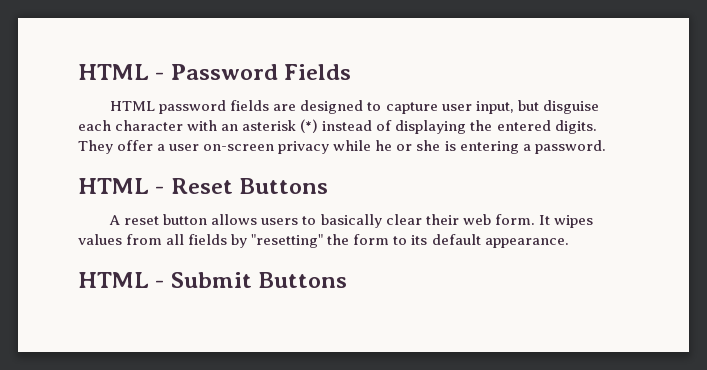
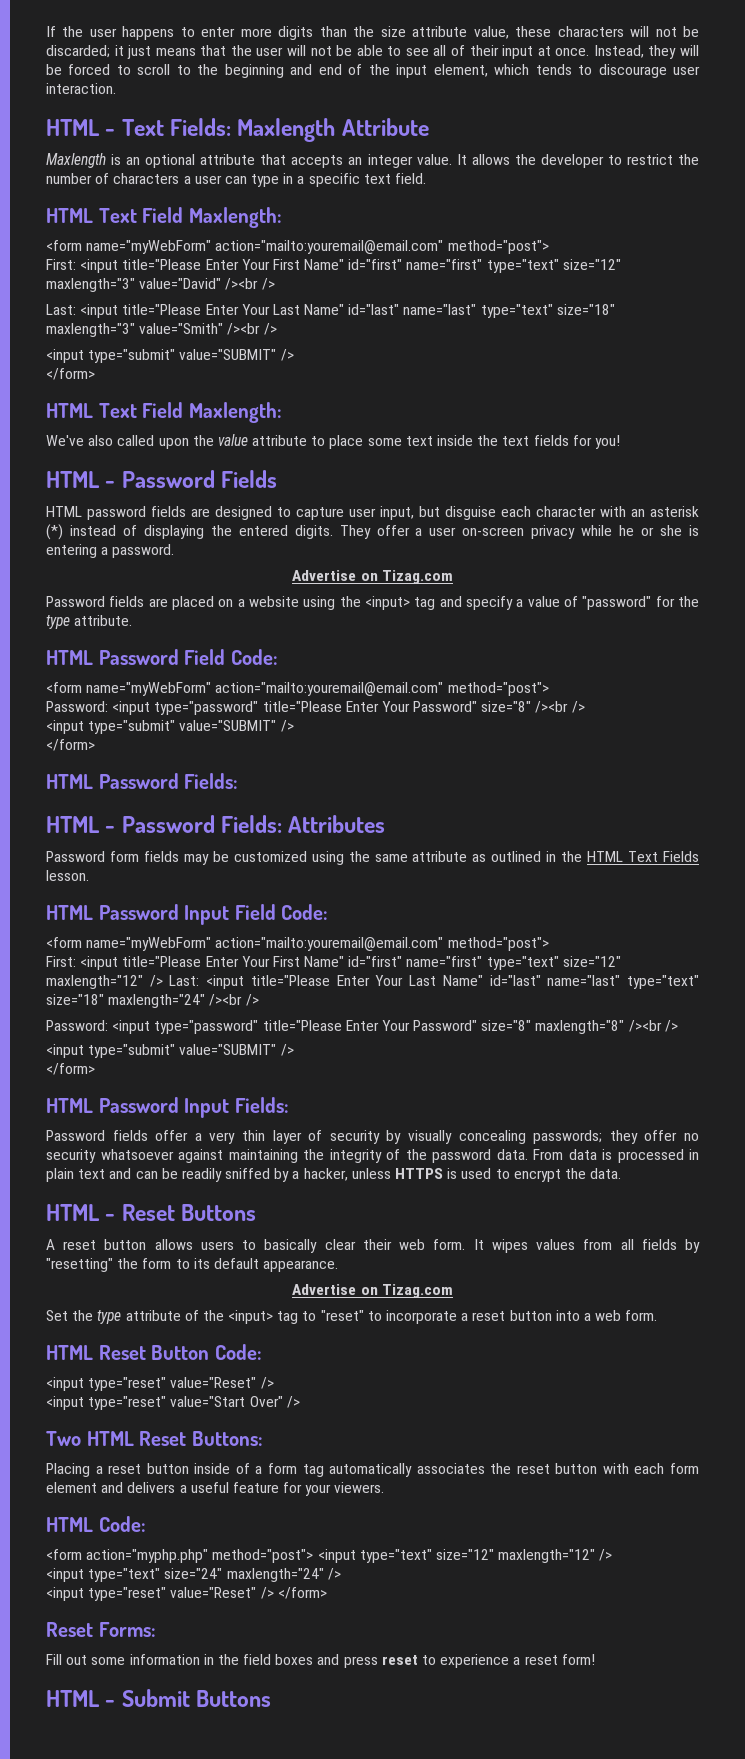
+ If the user happens to enter more digits than the size attribute value, these characters will not be discarded; it just means that the user will not be able to see all of their input at once. Instead, they will be forced to scroll to the beginning and end of the input element, which tends to discourage user interaction.
+ HTML - Text Fields: Maxlength Attribute
+ Maxlength is an optional attribute that accepts an integer value. It allows the developer to restrict the number of characters a user can type in a specific text field.
+ HTML Text Field Maxlength:
+ <form name="myWebForm" action="mailto:youremail@email.com" method="post">
+ First: <input title="Please Enter Your First Name" id="first" name="first" type="text" size="12" maxlength="3" value="David" /><br />
+ Last: <input title="Please Enter Your Last Name" id="last" name="last" type="text" size="18" maxlength="3" value="Smith" /><br />
+ <input type="submit" value="SUBMIT" />
+ </form>
+ HTML Text Field Maxlength:
+ We've also called upon the value attribute to place some text inside the text fields for you!
  They offer a user on-screen privacy while he or she is entering a password.
+ Advertise on Tizag.com
+ Password fields are placed on a website using the <input> tag and specify a value of "password" for the type attribute.
+ HTML Password Field Code:
+ <form name="myWebForm" action="mailto:youremail@email.com" method="post">
+ Password: <input type="password" title="Please Enter Your Password" size="8" /><br />
+ <input type="submit" value="SUBMIT" />
+ </form>
+ HTML Password Fields:
+ HTML - Password Fields: Attributes
+ Password form fields may be customized using the same attribute as outlined in the HTML Text Fields lesson.
+ HTML Password Input Field Code:
+ <form name="myWebForm" action="mailto:youremail@email.com" method="post">
+ First: <input title="Please Enter Your First Name" id="first" name="first" type="text" size="12" maxlength="12" /> Last: <input title="Please Enter Your Last Name" id="last" name="last" type="text" size="18" maxlength="24" /><br />
+ Password: <input type="password" title="Please Enter Your Password" size="8" maxlength="8" /><br />
+ <input type="submit" value="SUBMIT" />
+ </form>
+ HTML Password Input Fields:
+ Password fields offer a very thin layer of security by visually concealing passwords; they offer no security whatsoever against maintaining the integrity of the password data. From data is processed in plain text and can be readily sniffed by a hacker, unless HTTPS is used to encrypt the data.
  It wipes values from all fields by "resetting" the form to its default appearance.
+ Advertise on Tizag.com
+ Set the type attribute of the <input> tag to "reset" to incorporate a reset button into a web form.
+ HTML Reset Button Code:
+ <input type="reset" value="Reset" />
+ <input type="reset" value="Start Over" />
+ Two HTML Reset Buttons:
+ Placing a reset button inside of a form tag automatically associates the reset button with each form element and delivers a useful feature for your viewers.
+ HTML Code:
+ <form action="myphp.php" method="post"> <input type="text" size="12" maxlength="12" />
+ <input type="text" size="24" maxlength="24" />
+ <input type="reset" value="Reset" /> </form>
+ Reset Forms:
+ Fill out some information in the field boxes and press reset to experience a reset form!

